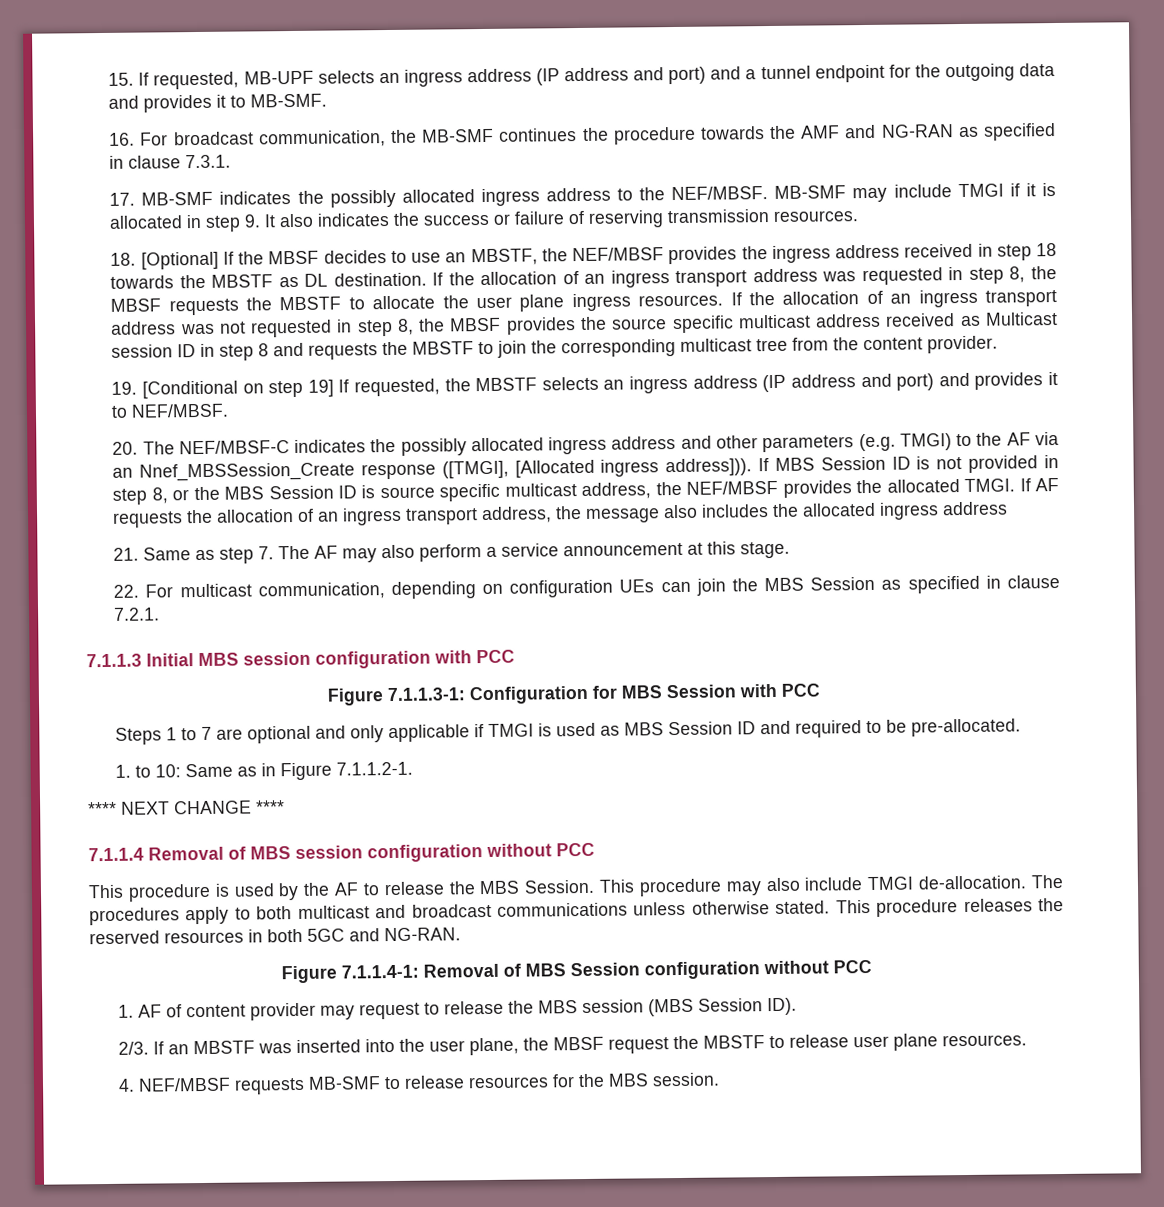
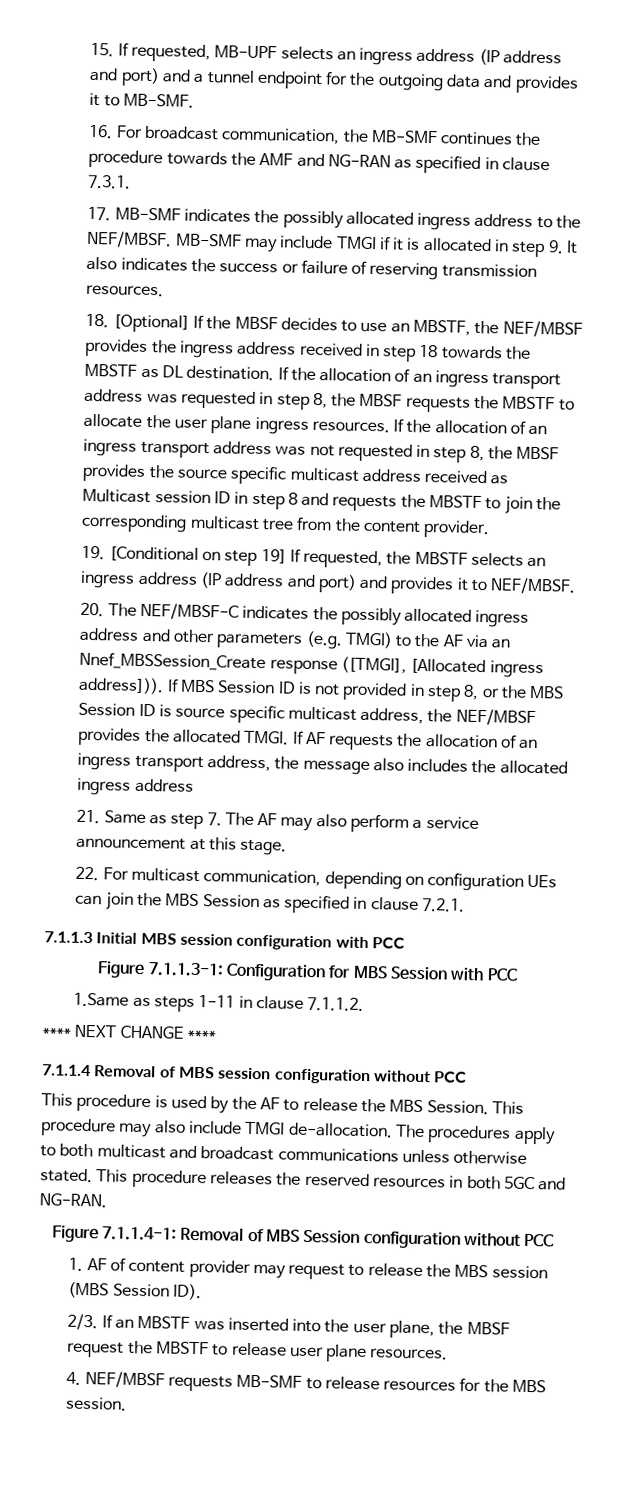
- Steps 1 to 7 are optional and only applicable if TMGI is used as MBS Session ID and required to be pre-allocated.
- 1. to 10: Same as in Figure 7.1.1.2-1.
+ 1.Same as steps 1-11 in clause 7.1.1.2.

